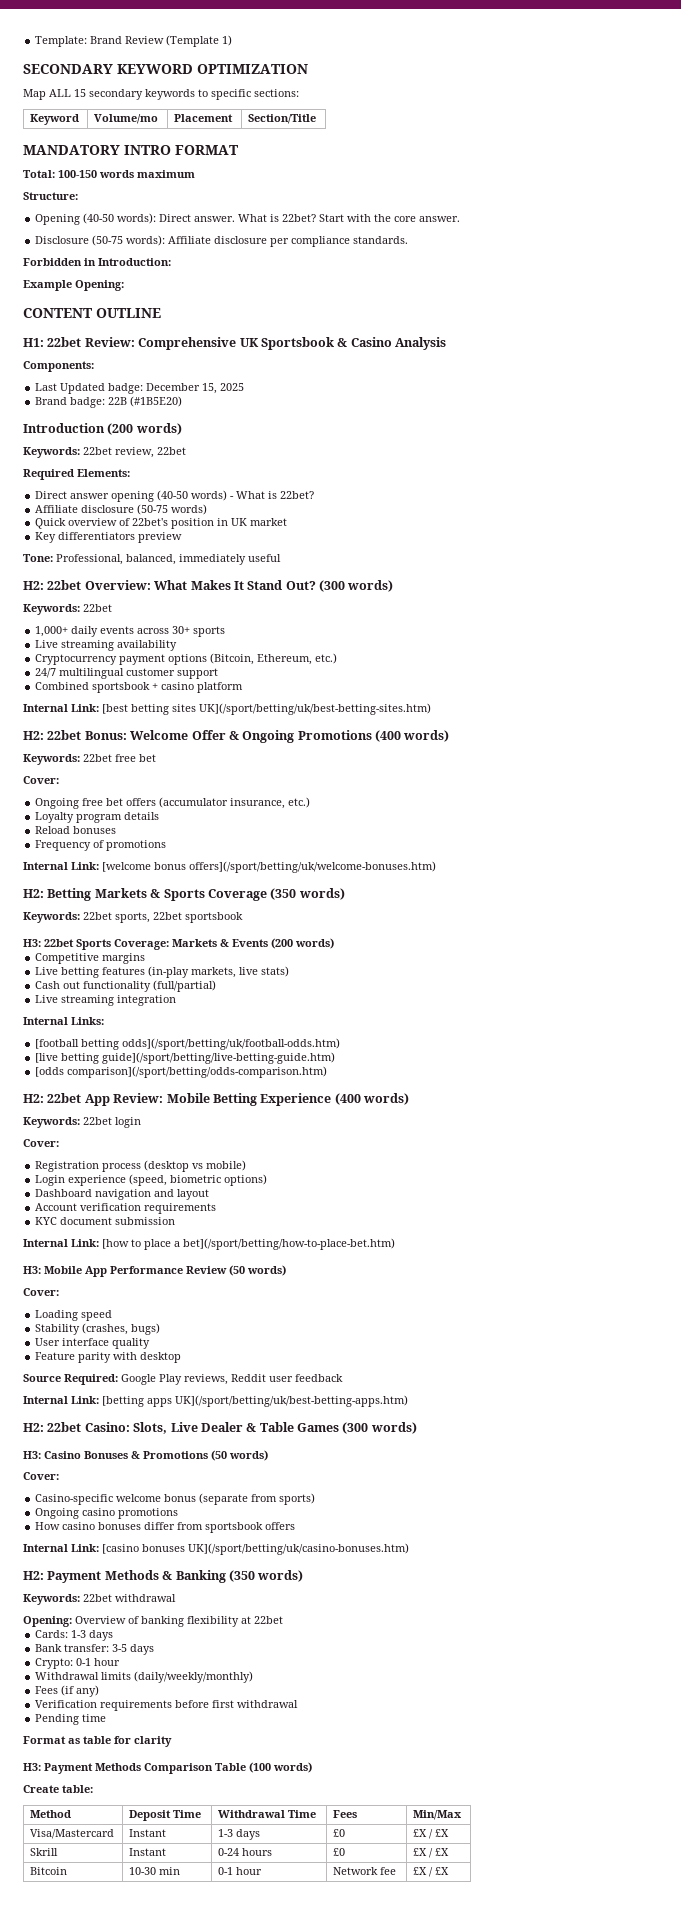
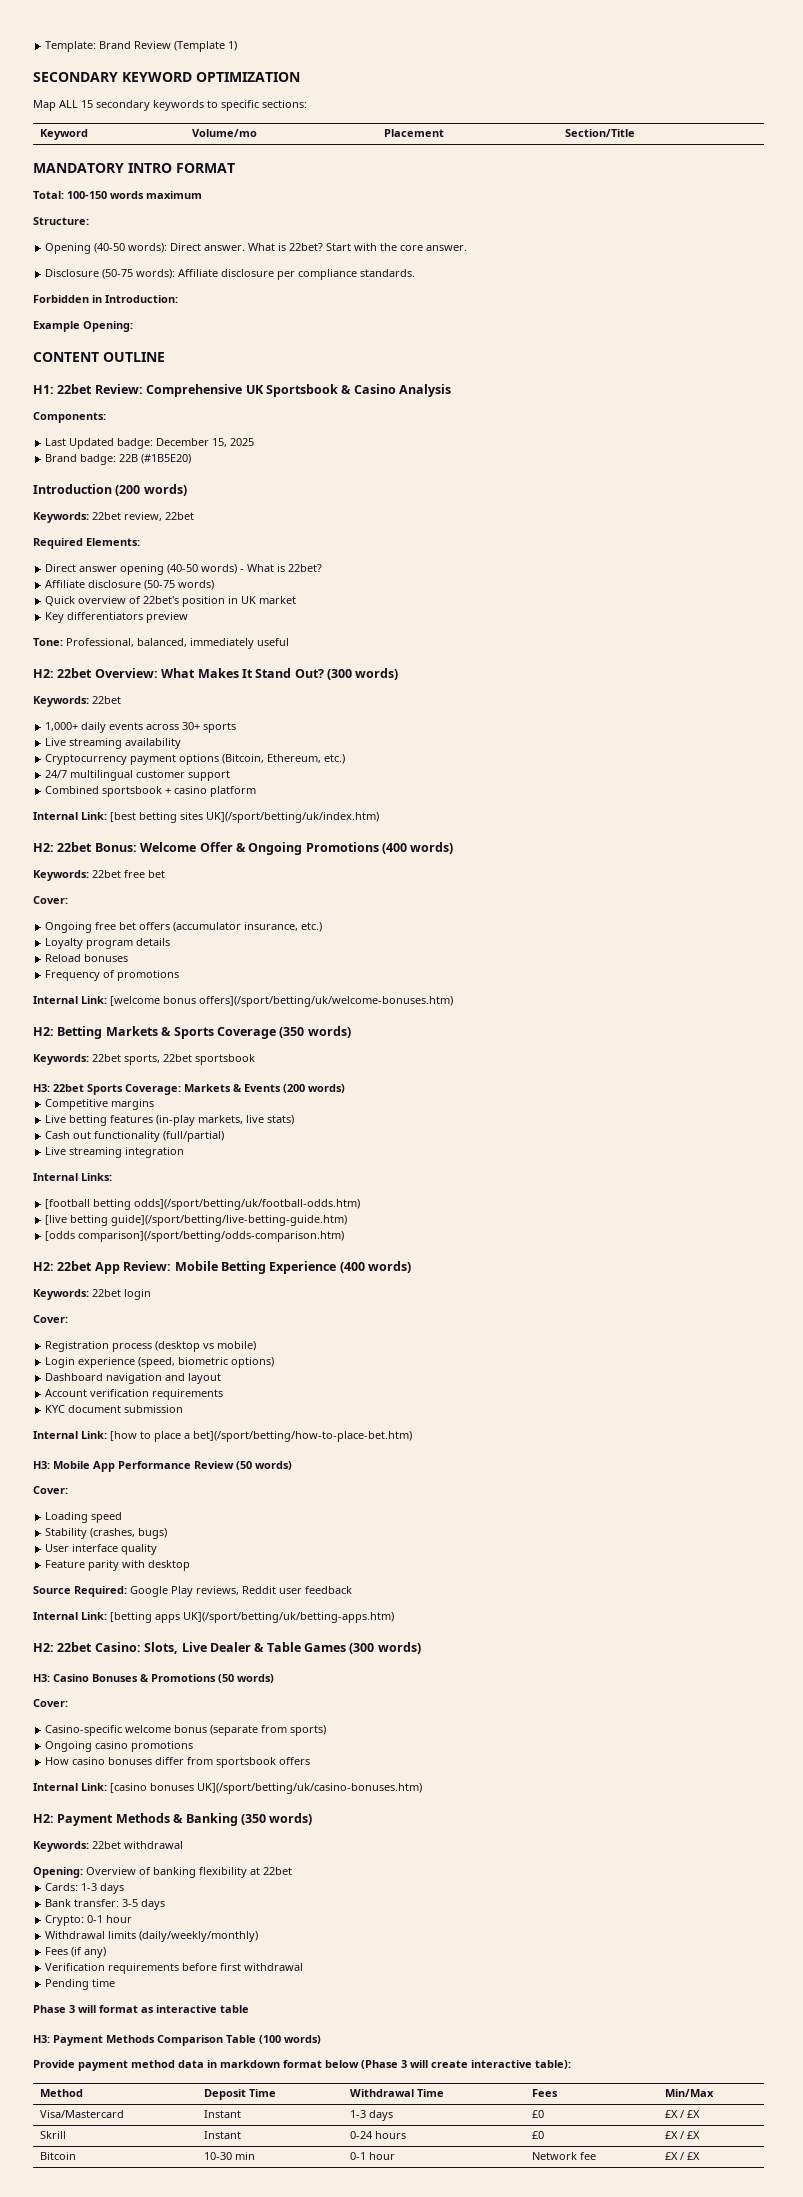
- Internal Link: [best betting sites UK](/sport/betting/uk/best-betting-sites.htm)
+ Internal Link: [best betting sites UK](/sport/betting/uk/index.htm)
- Internal Link: [betting apps UK](/sport/betting/uk/best-betting-apps.htm)
+ Internal Link: [betting apps UK](/sport/betting/uk/betting-apps.htm)
- Format as table for clarity
+ Phase 3 will format as interactive table
- Create table:
+ Provide payment method data in markdown format below (Phase 3 will create interactive table):

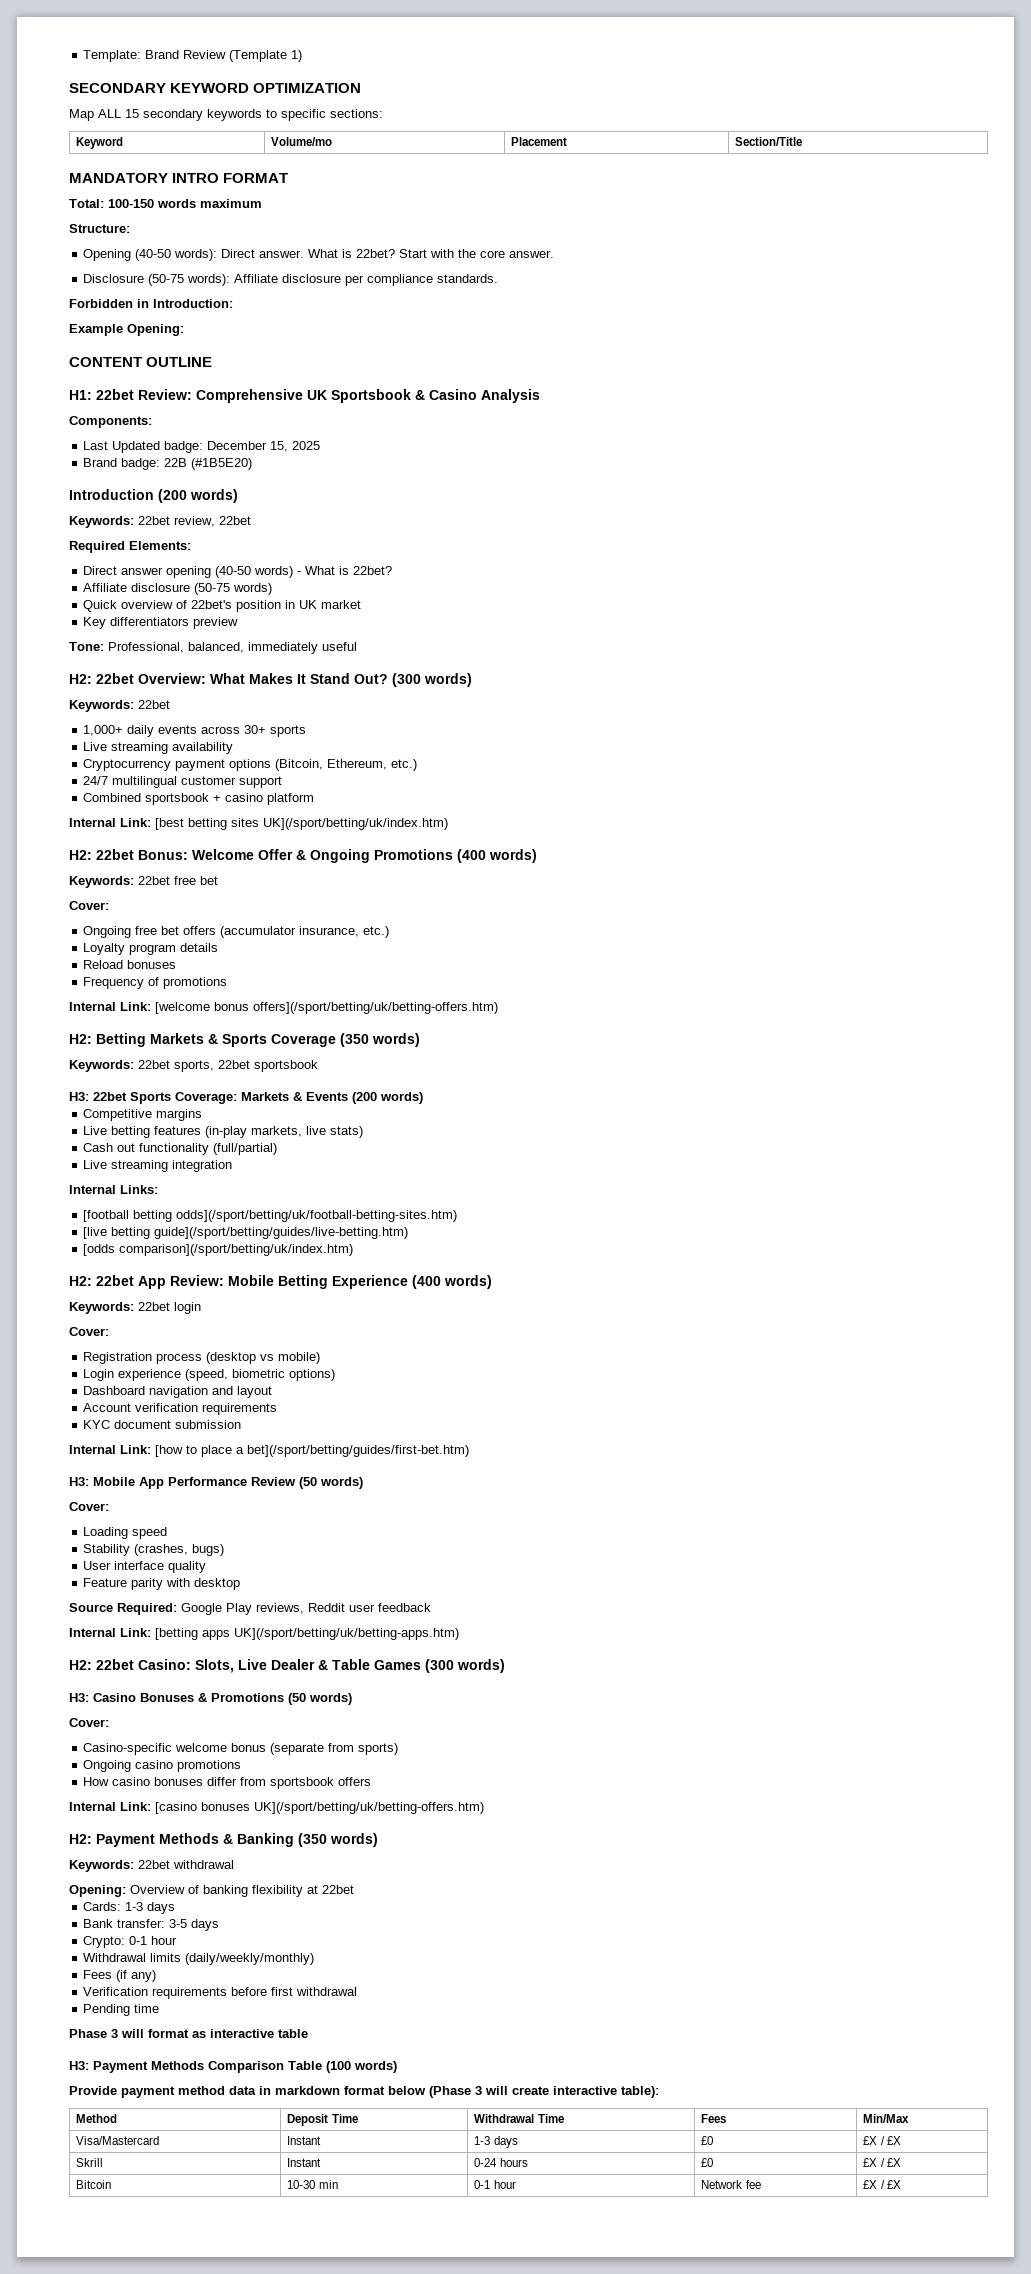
- Internal Link: [welcome bonus offers](/sport/betting/uk/welcome-bonuses.htm)
+ Internal Link: [welcome bonus offers](/sport/betting/uk/betting-offers.htm)
- [football betting odds](/sport/betting/uk/football-odds.htm)
+ [football betting odds](/sport/betting/uk/football-betting-sites.htm)
- [live betting guide](/sport/betting/live-betting-guide.htm)
+ [live betting guide](/sport/betting/guides/live-betting.htm)
- [odds comparison](/sport/betting/odds-comparison.htm)
+ [odds comparison](/sport/betting/uk/index.htm)
- Internal Link: [how to place a bet](/sport/betting/how-to-place-bet.htm)
+ Internal Link: [how to place a bet](/sport/betting/guides/first-bet.htm)
- Internal Link: [casino bonuses UK](/sport/betting/uk/casino-bonuses.htm)
+ Internal Link: [casino bonuses UK](/sport/betting/uk/betting-offers.htm)

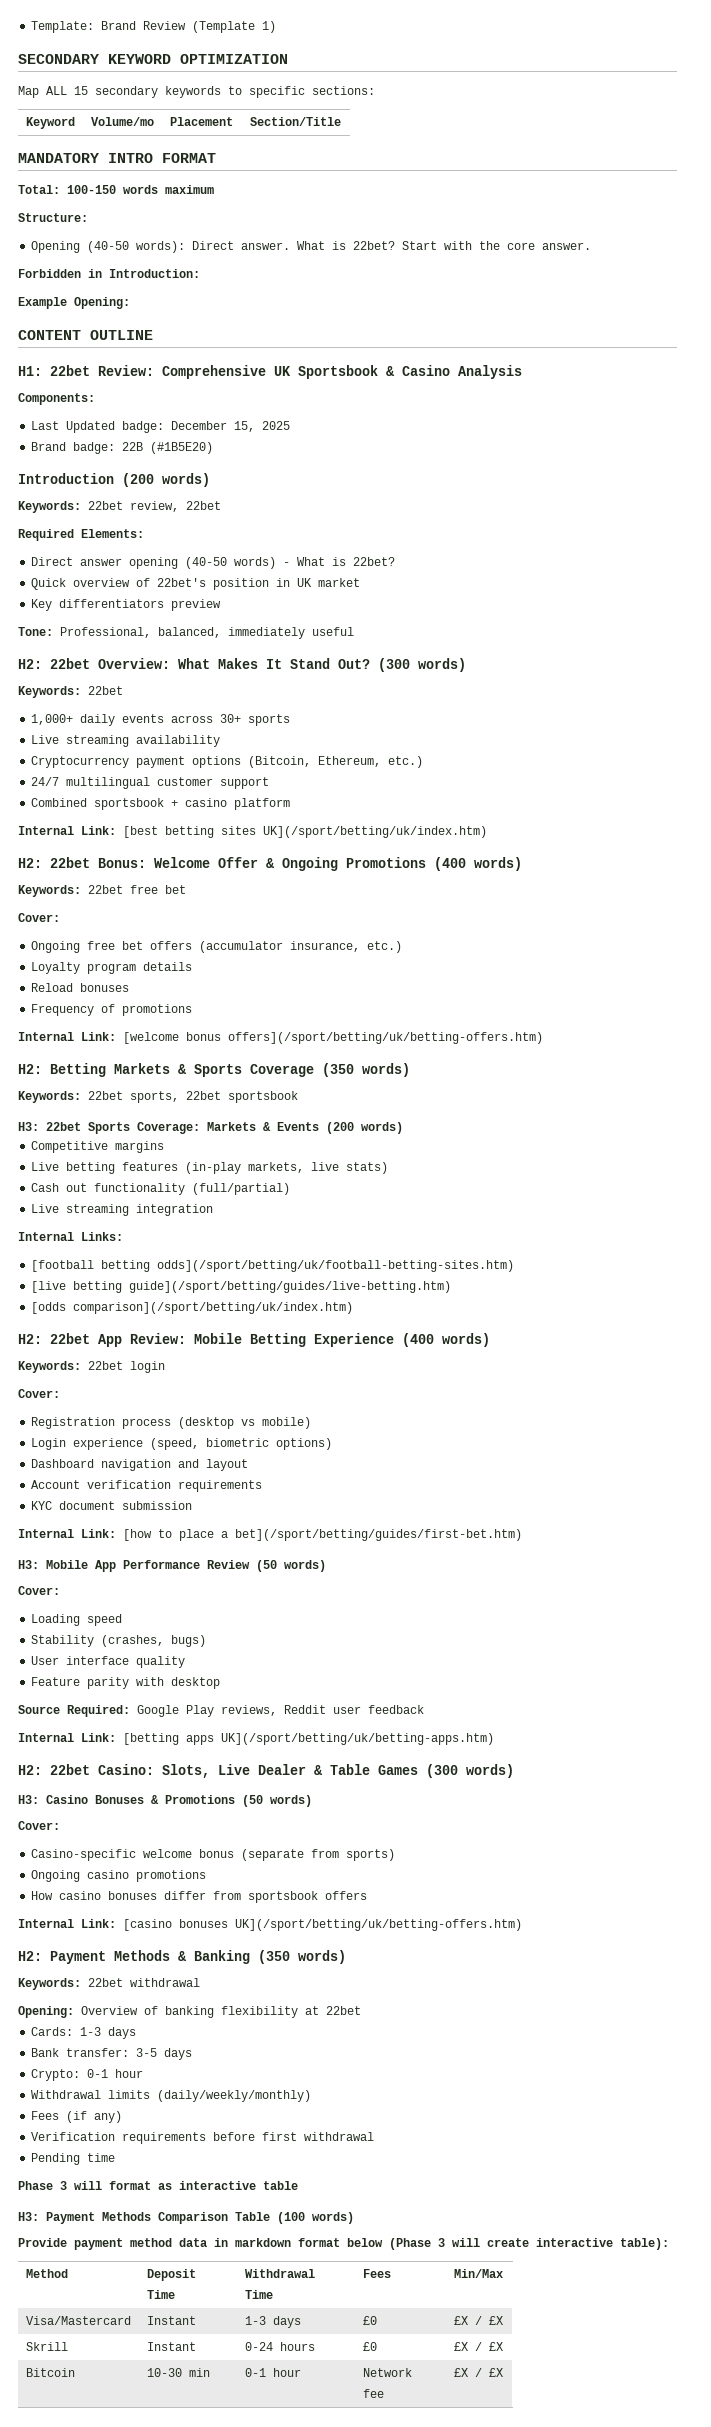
- Disclosure (50-75 words): Affiliate disclosure per compliance standards.
- Affiliate disclosure (50-75 words)

